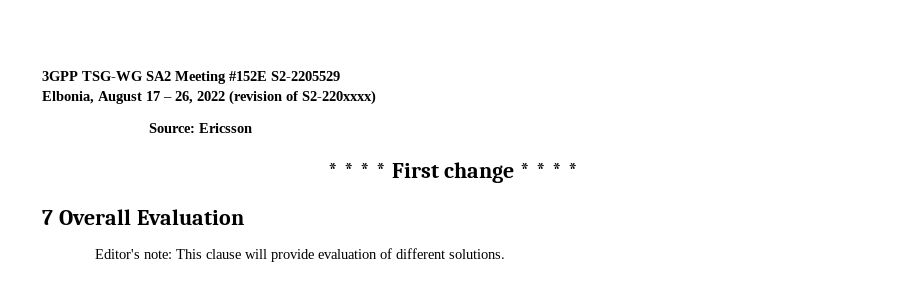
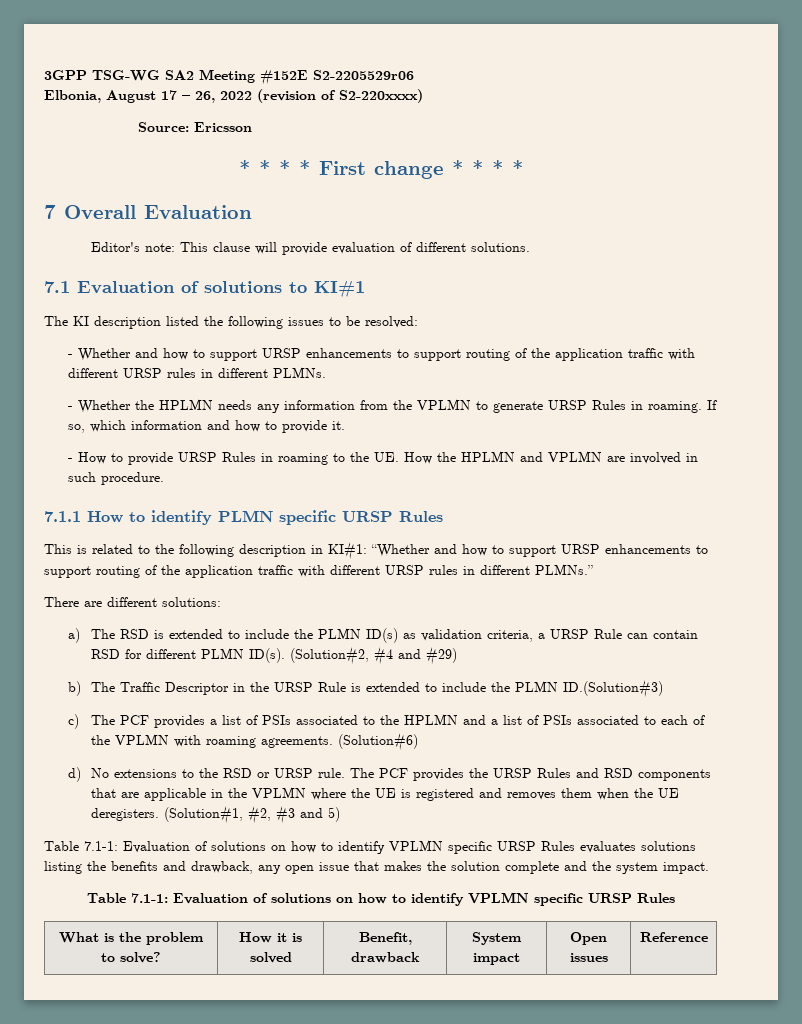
- 3GPP TSG-WG SA2 Meeting #152E S2-2205529
+ 3GPP TSG-WG SA2 Meeting #152E S2-2205529r06
+ 7.1 Evaluation of solutions to KI#1
+ The KI description listed the following issues to be resolved:
+ - Whether and how to support URSP enhancements to support routing of the application traffic with different URSP rules in different PLMNs.
+ - Whether the HPLMN needs any information from the VPLMN to generate URSP Rules in roaming. If so, which information and how to provide it.
+ - How to provide URSP Rules in roaming to the UE. How the HPLMN and VPLMN are involved in such procedure.
+ 7.1.1 How to identify PLMN specific URSP Rules
+ This is related to the following description in KI#1: “Whether and how to support URSP enhancements to support routing of the application traffic with different URSP rules in different PLMNs.”
+ There are different solutions:
+ a) The RSD is extended to include the PLMN ID(s) as validation criteria, a URSP Rule can contain RSD for different PLMN ID(s). (Solution#2, #4 and #29)
+ b) The Traffic Descriptor in the URSP Rule is extended to include the PLMN ID.(Solution#3)
+ c) The PCF provides a list of PSIs associated to the HPLMN and a list of PSIs associated to each of the VPLMN with roaming agreements. (Solution#6)
+ d) No extensions to the RSD or URSP rule. The PCF provides the URSP Rules and RSD components that are applicable in the VPLMN where the UE is registered and removes them when the UE deregisters. (Solution#1, #2, #3 and 5)
+ Table 7.1-1: Evaluation of solutions on how to identify VPLMN specific URSP Rules evaluates solutions listing the benefits and drawback, any open issue that makes the solution complete and the system impact.
+ Table 7.1-1: Evaluation of solutions on how to identify VPLMN specific URSP Rules
+ What is the problem to solve? | How it is solved | Benefit, drawback | System impact | Open issues | Reference

